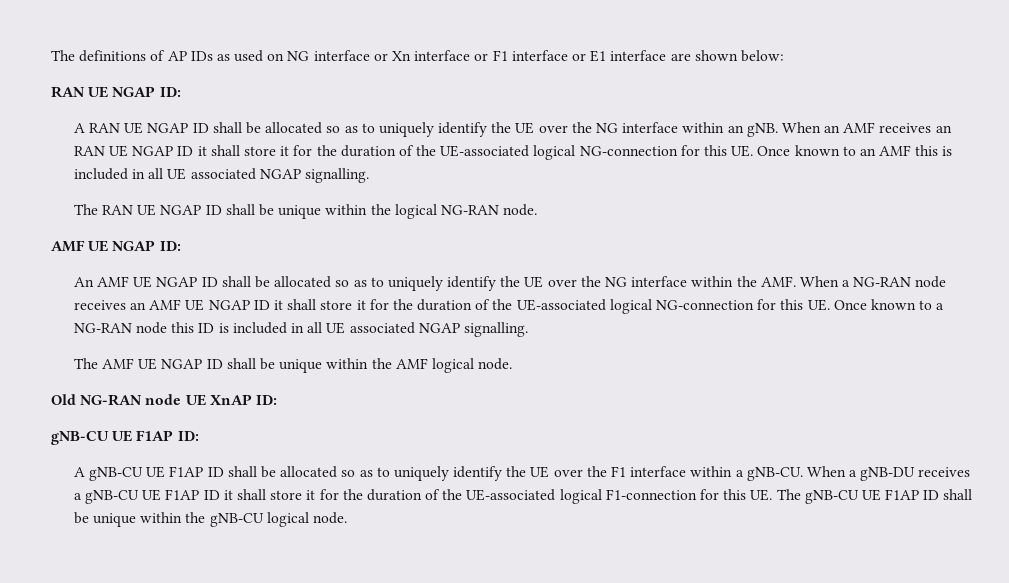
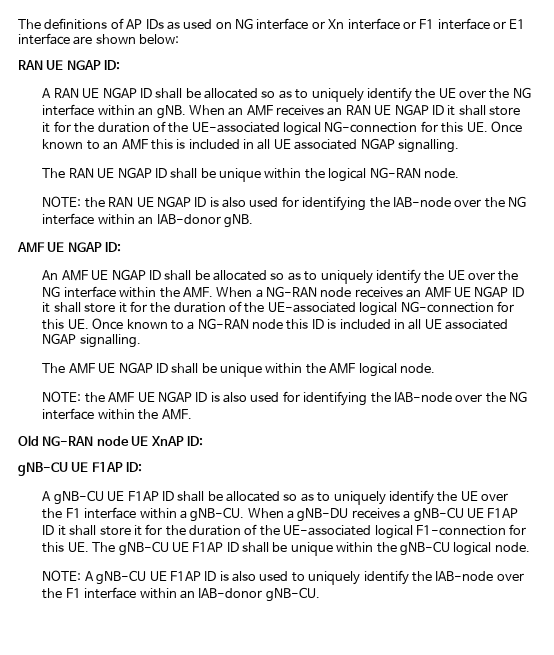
+ NOTE: the RAN UE NGAP ID is also used for identifying the IAB-node over the NG interface within an IAB-donor gNB.
+ NOTE: the AMF UE NGAP ID is also used for identifying the IAB-node over the NG interface within the AMF.
+ NOTE: A gNB-CU UE F1AP ID is also used to uniquely identify the IAB-node over the F1 interface within an IAB-donor gNB-CU.

